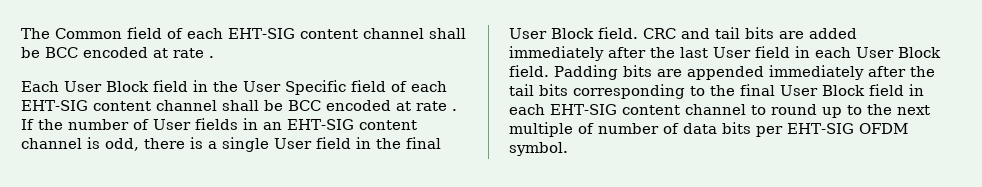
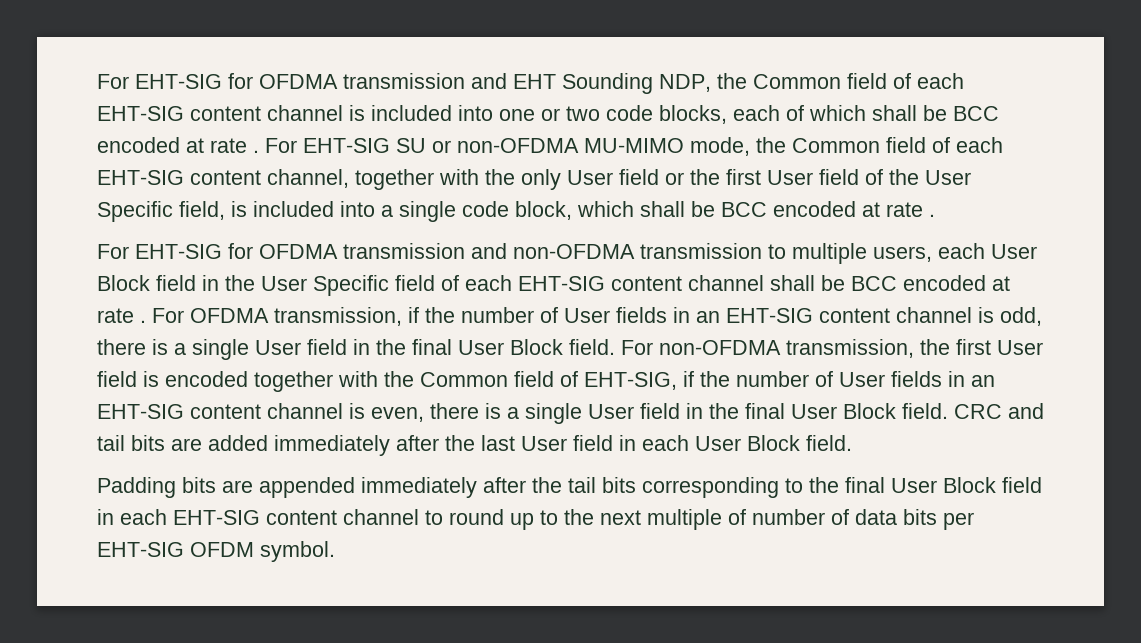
- The Common field of each EHT-SIG content channel shall be BCC encoded at rate .
+ For EHT-SIG for OFDMA transmission and EHT Sounding NDP, the Common field of each EHT-SIG content channel is included into one or two code blocks, each of which shall be BCC encoded at rate . For EHT-SIG SU or non-OFDMA MU-MIMO mode, the Common field of each EHT-SIG content channel, together with the only User field or the first User field of the User Specific field, is included into a single code block, which shall be BCC encoded at rate .
- Each User Block field in the User Specific field of each EHT-SIG content channel shall be BCC encoded at rate .
+ For EHT-SIG for OFDMA transmission and non-OFDMA transmission to multiple users, each User Block field in the User Specific field of each EHT-SIG content channel shall be BCC encoded at rate .
- If the number of User fields in an EHT-SIG content channel is odd, there is a single User field in the final User Block field.
+ For OFDMA transmission, if the number of User fields in an EHT-SIG content channel is odd, there is a single User field in the final User Block field.
+ For non-OFDMA transmission, the first User field is encoded together with the Common field of EHT-SIG, if the number of User fields in an EHT-SIG content channel is even, there is a single User field in the final User Block field.
- CRC and tail bits are added immediately after the last User field in each User Block field. Padding bits are appended immediately after the tail bits corresponding to the final User Block field in each EHT-SIG content channel to round up to the next multiple of number of data bits per EHT-SIG OFDM symbol.
+ CRC and tail bits are added immediately after the last User field in each User Block field.
+ Padding bits are appended immediately after the tail bits corresponding to the final User Block field in each EHT-SIG content channel to round up to the next multiple of number of data bits per EHT-SIG OFDM symbol.

